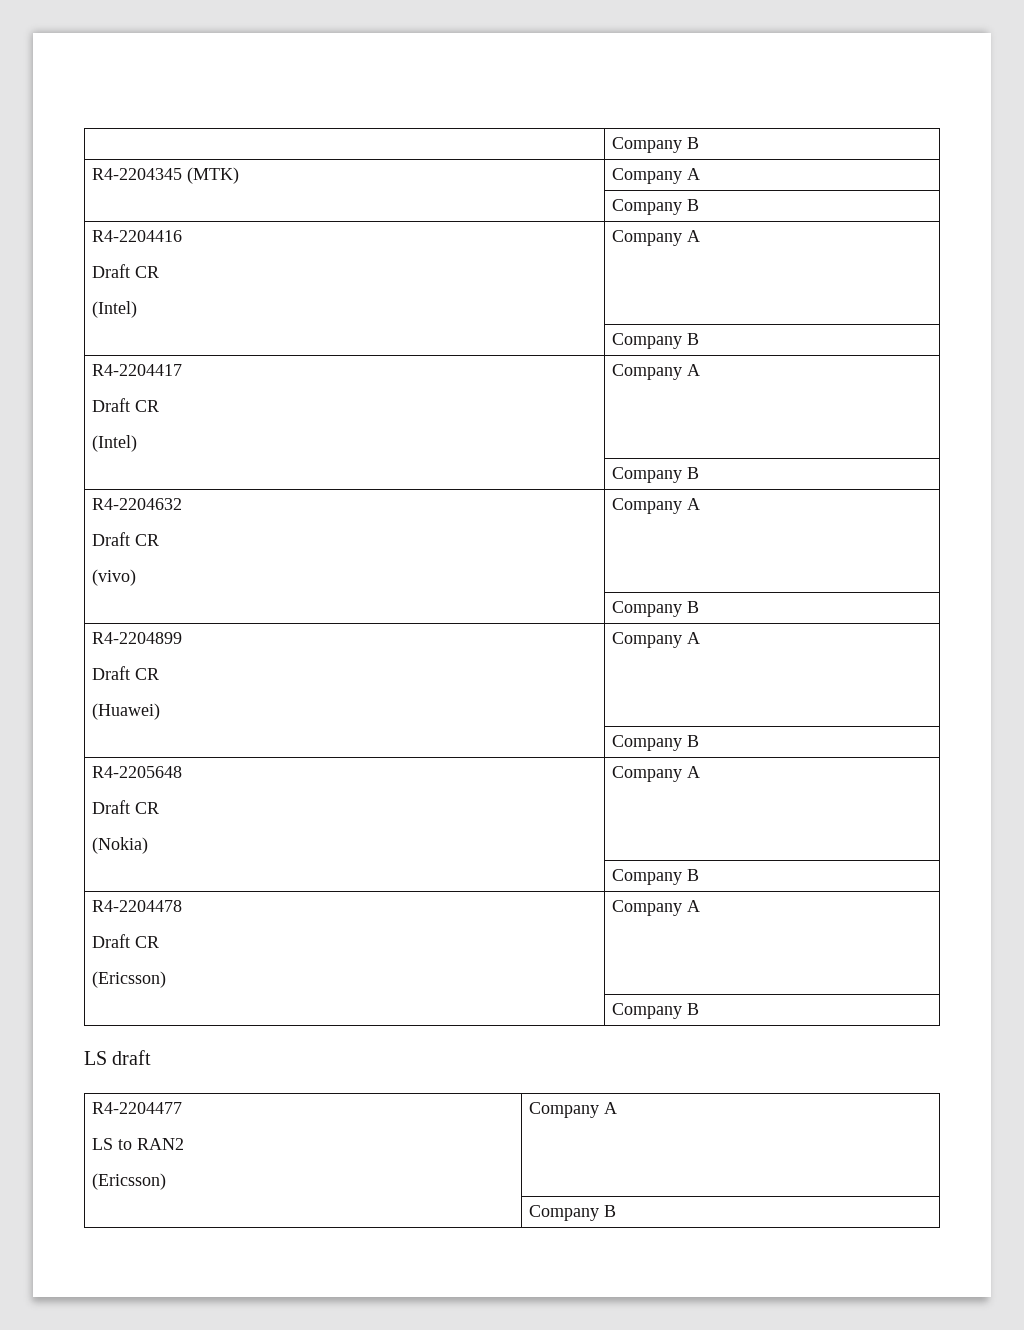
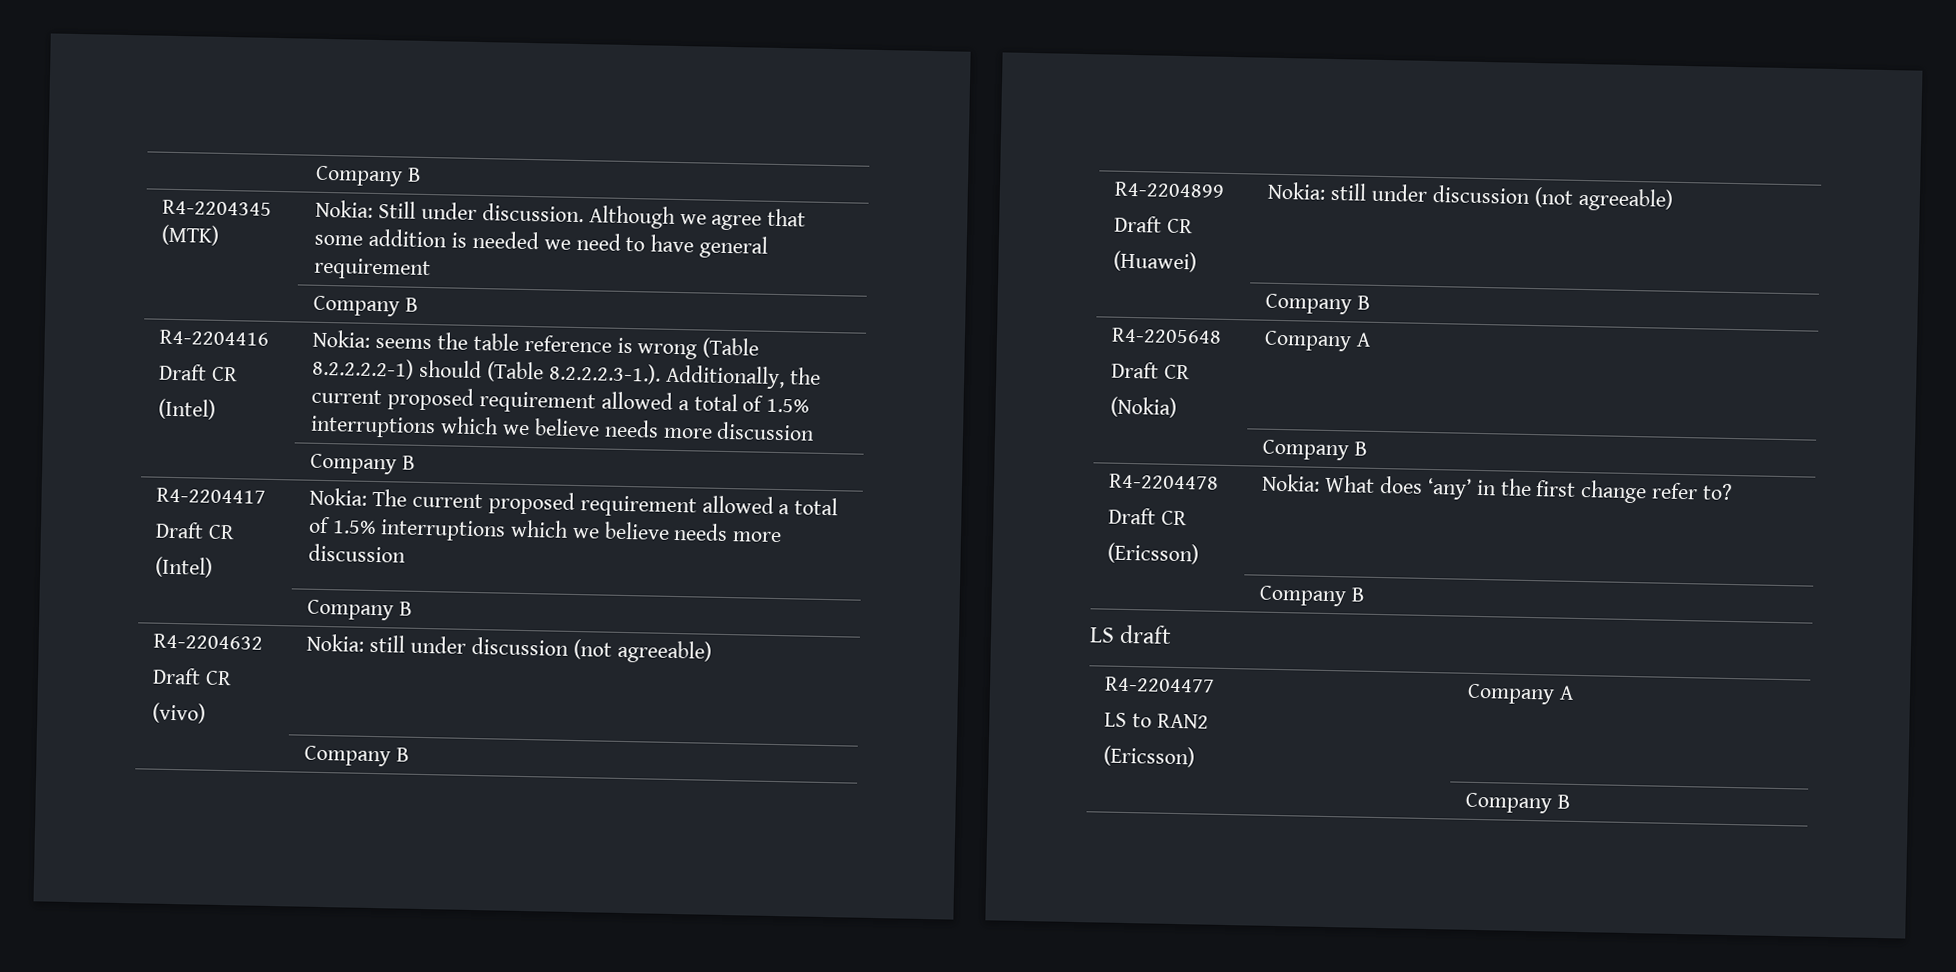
- R4-2204345 (MTK) | Company A
+ R4-2204345 (MTK) | Nokia: Still under discussion. Although we agree that some addition is needed we need to have general requirement
  R4-2204416
  Draft CR
- (Intel) | Company A
+ (Intel) | Nokia: seems the table reference is wrong (Table 8.2.2.2.2-1) should (Table 8.2.2.2.3-1.). Additionally, the current proposed requirement allowed a total of 1.5% interruptions which we believe needs more discussion
  R4-2204417
  Draft CR
- (Intel) | Company A
+ (Intel) | Nokia: The current proposed requirement allowed a total of 1.5% interruptions which we believe needs more discussion
  R4-2204632
  Draft CR
- (vivo) | Company A
+ (vivo) | Nokia: still under discussion (not agreeable)
  R4-2204899
  Draft CR
- (Huawei) | Company A
+ (Huawei) | Nokia: still under discussion (not agreeable)
  R4-2204478
  Draft CR
- (Ericsson) | Company A
+ (Ericsson) | Nokia: What does ‘any’ in the first change refer to?

